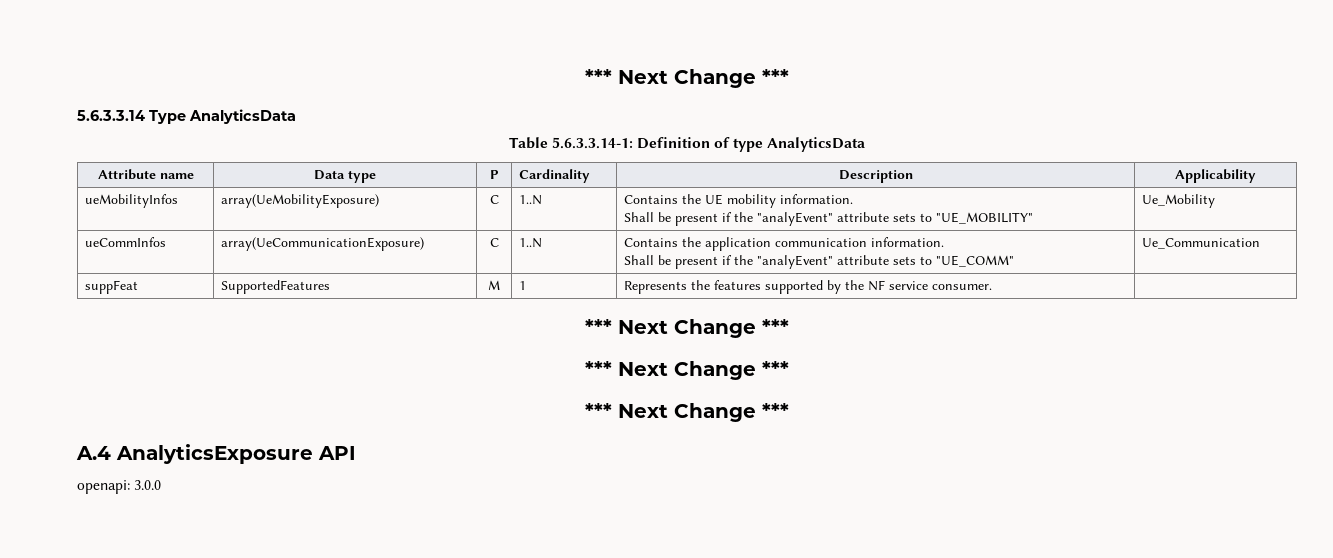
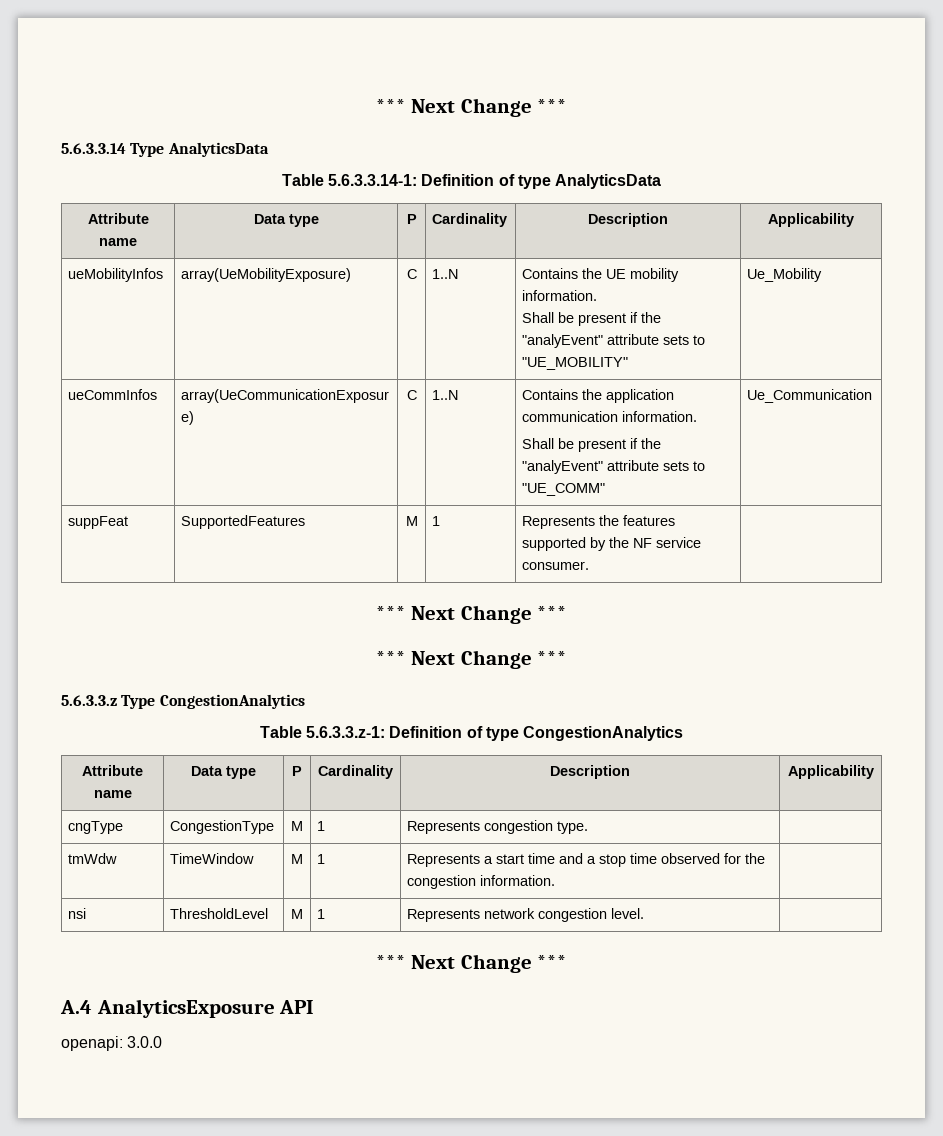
+ 5.6.3.3.z Type CongestionAnalytics
+ Table 5.6.3.3.z-1: Definition of type CongestionAnalytics
+ Attribute name | Data type | P | Cardinality | Description | Applicability
+ cngType | CongestionType | M | 1 | Represents congestion type. |
+ tmWdw | TimeWindow | M | 1 | Represents a start time and a stop time observed for the congestion information. |
+ nsi | ThresholdLevel | M | 1 | Represents network congestion level. |

